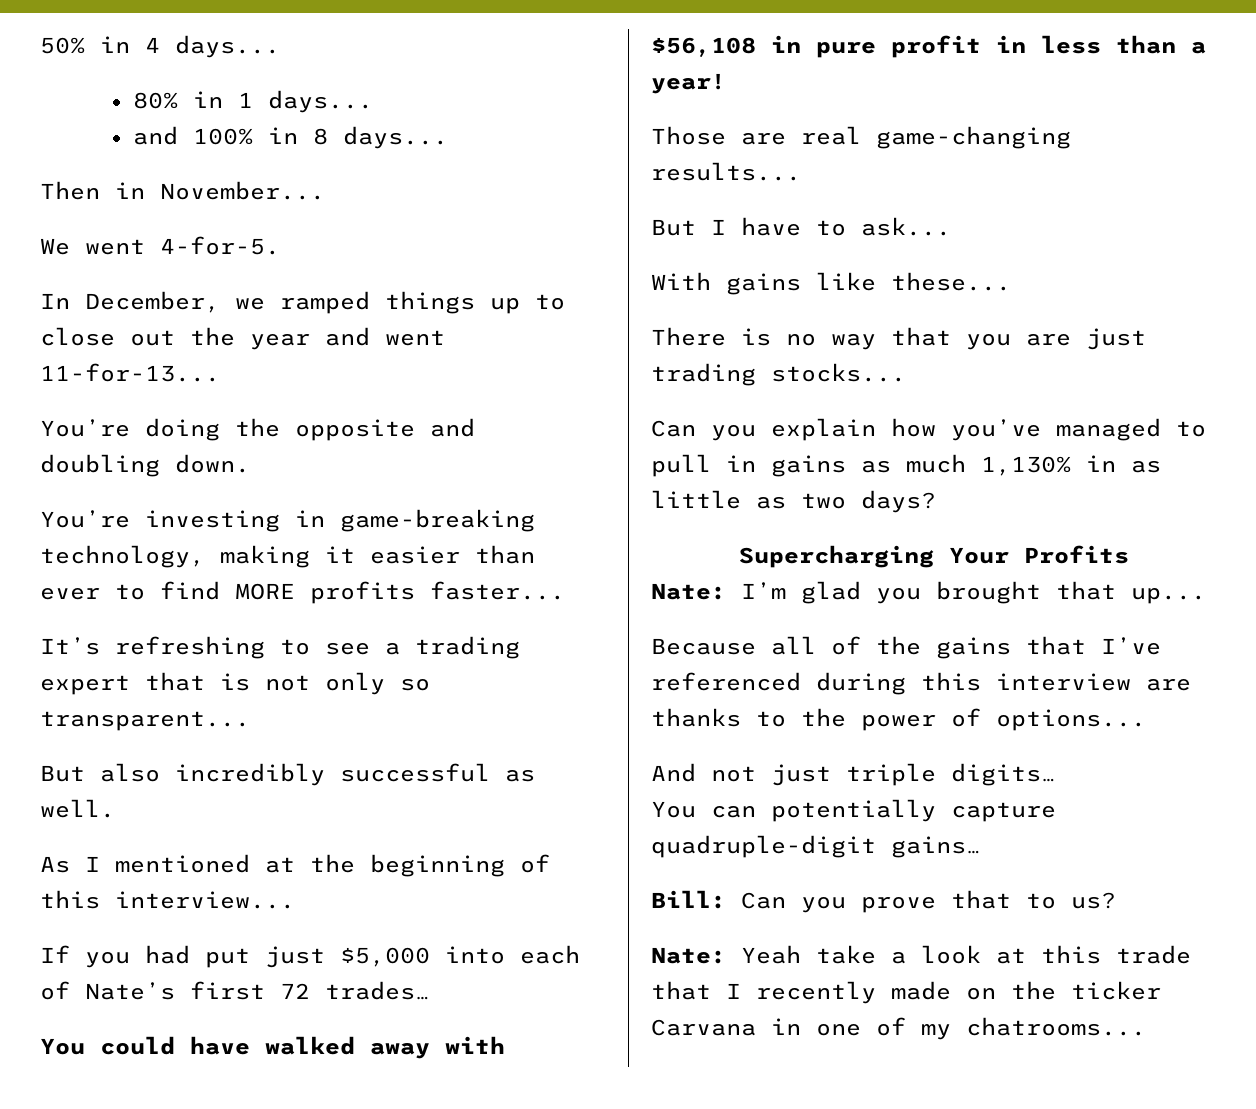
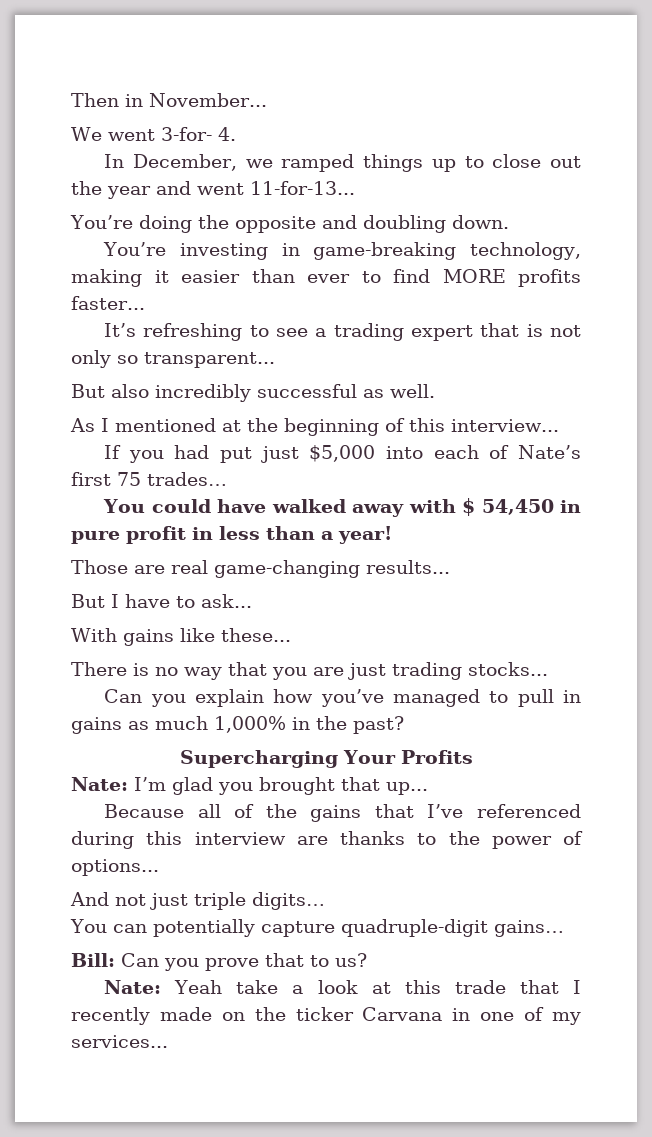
- 50% in 4 days...
- 80% in 1 days...
- and 100% in 8 days...
- We went 4-for-5.
+ We went 3-for- 4.
- If you had put just $5,000 into each of Nate’s first 72 trades…
+ If you had put just $5,000 into each of Nate’s first 75 trades…
- You could have walked away with $56,108 in pure profit in less than a year!
+ You could have walked away with $ 54,450 in pure profit in less than a year!
- Can you explain how you’ve managed to pull in gains as much 1,130% in as little as two days?
+ Can you explain how you’ve managed to pull in gains as much 1,000% in the past?
- Nate: Yeah take a look at this trade that I recently made on the ticker Carvana in one of my chatrooms...
+ Nate: Yeah take a look at this trade that I recently made on the ticker Carvana in one of my services...

